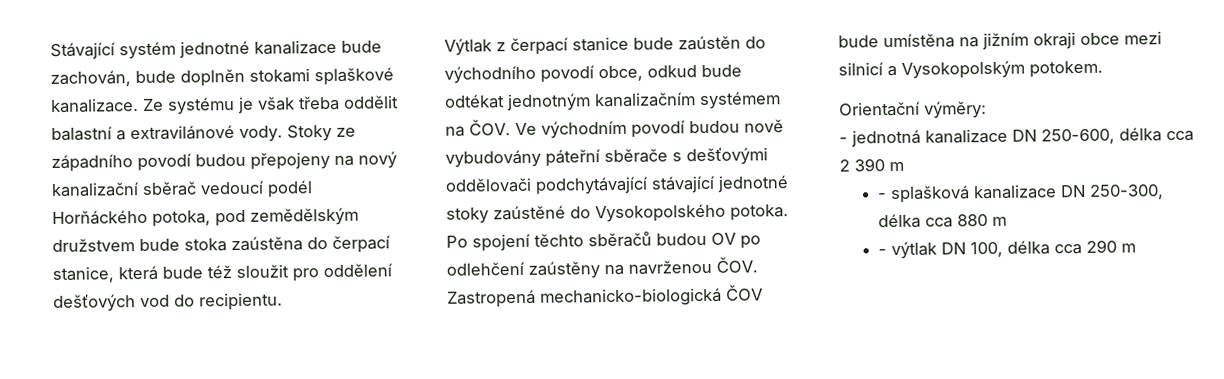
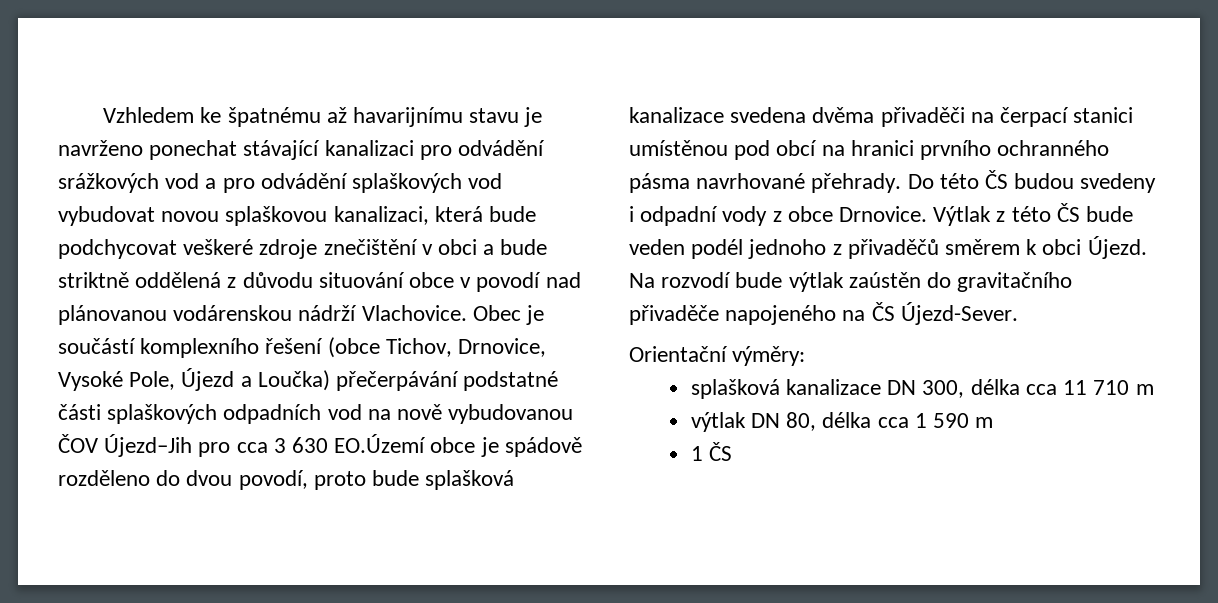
- Stávající systém jednotné kanalizace bude zachován, bude doplněn stokami splaškové kanalizace. Ze systému je však třeba oddělit balastní a extravilánové vody. Stoky ze západního povodí budou přepojeny na nový kanalizační sběrač vedoucí podél Horňáckého potoka, pod zemědělským družstvem bude stoka zaústěna do čerpací stanice, která bude též sloužit pro oddělení dešťových vod do recipientu.
- Výtlak z čerpací stanice bude zaústěn do východního povodí obce, odkud bude odtékat jednotným kanalizačním systémem na ČOV. Ve východním povodí budou nově vybudovány páteřní sběrače s dešťovými oddělovači podchytávající stávající jednotné stoky zaústěné do Vysokopolského potoka. Po spojení těchto sběračů budou OV po odlehčení zaústěny na navrženou ČOV. Zastropená mechanicko-biologická ČOV bude umístěna na jižním okraji obce mezi silnicí a Vysokopolským potokem.
+ Vzhledem ke špatnému až havarijnímu stavu je navrženo ponechat stávající kanalizaci pro odvádění srážkových vod a pro odvádění splaškových vod vybudovat novou splaškovou kanalizaci, která bude podchycovat veškeré zdroje znečištění v obci a bude striktně oddělená z důvodu situování obce v povodí nad plánovanou vodárenskou nádrží Vlachovice. Obec je součástí komplexního řešení (obce Tichov, Drnovice, Vysoké Pole, Újezd a Loučka) přečerpávání podstatné části splaškových odpadních vod na nově vybudovanou ČOV Újezd–Jih pro cca 3 630 EO.Území obce je spádově rozděleno do dvou povodí, proto bude splašková kanalizace svedena dvěma přivaděči na čerpací stanici umístěnou pod obcí na hranici prvního ochranného pásma navrhované přehrady. Do této ČS budou svedeny i odpadní vody z obce Drnovice. Výtlak z této ČS bude veden podél jednoho z přivaděčů směrem k obci Újezd. Na rozvodí bude výtlak zaústěn do gravitačního přivaděče napojeného na ČS Újezd-Sever.
  Orientační výměry:
- - jednotná kanalizace DN 250-600, délka cca 2 390 m
- - splašková kanalizace DN 250-300, délka cca 880 m
- - výtlak DN 100, délka cca 290 m
+ splašková kanalizace DN 300, délka cca 11 710 m
+ výtlak DN 80, délka cca 1 590 m
+ 1 ČS

